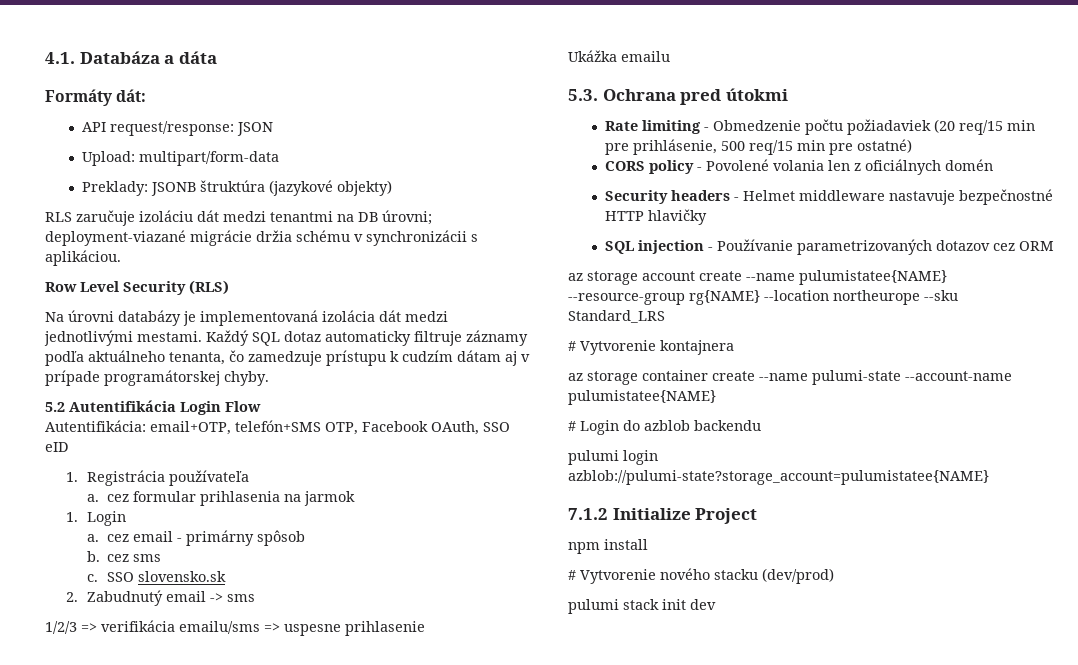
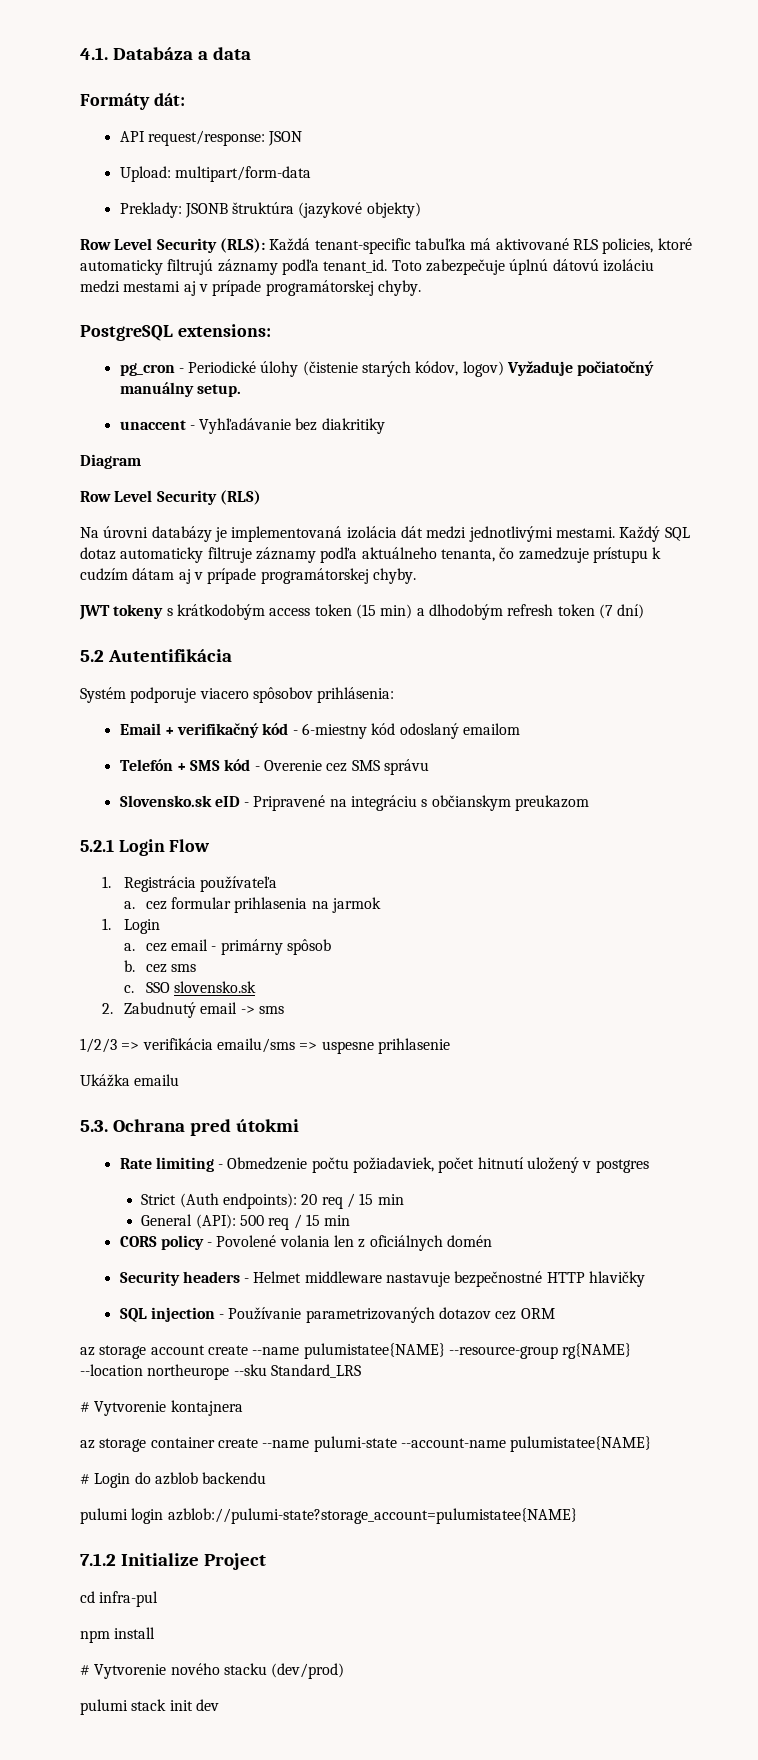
- 4.1. Databáza a dáta
+ 4.1. Databáza a data
- RLS zaručuje izoláciu dát medzi tenantmi na DB úrovni; deployment-viazané migrácie držia schému v synchronizácii s aplikáciou.
+ Row Level Security (RLS): Každá tenant-specific tabuľka má aktivované RLS policies, ktoré automaticky filtrujú záznamy podľa tenant_id. Toto zabezpečuje úplnú dátovú izoláciu medzi mestami aj v prípade programátorskej chyby.
+ PostgreSQL extensions:
+ pg_cron - Periodické úlohy (čistenie starých kódov, logov) Vyžaduje počiatočný manuálny setup.
+ unaccent - Vyhľadávanie bez diakritiky
+ Diagram
- 5.2 Autentifikácia Login Flow
- Autentifikácia: email+OTP, telefón+SMS OTP, Facebook OAuth, SSO eID
+ JWT tokeny s krátkodobým access token (15 min) a dlhodobým refresh token (7 dní)
+ 5.2 Autentifikácia
+ Systém podporuje viacero spôsobov prihlásenia:
+ Email + verifikačný kód - 6-miestny kód odoslaný emailom
+ Telefón + SMS kód - Overenie cez SMS správu
+ Slovensko.sk eID - Pripravené na integráciu s občianskym preukazom
+ 5.2.1 Login Flow
- Rate limiting - Obmedzenie počtu požiadaviek (20 req/15 min pre prihlásenie, 500 req/15 min pre ostatné)
+ Rate limiting - Obmedzenie počtu požiadaviek, počet hitnutí uložený v postgres
+ Strict (Auth endpoints): 20 req / 15 min
+ General (API): 500 req / 15 min
+ cd infra-pul

